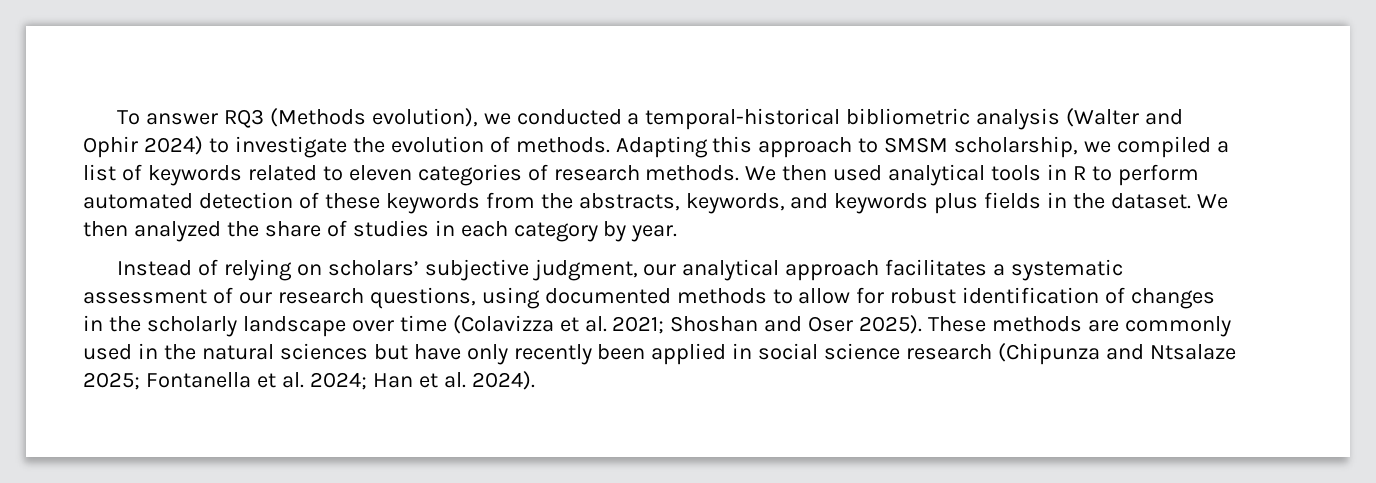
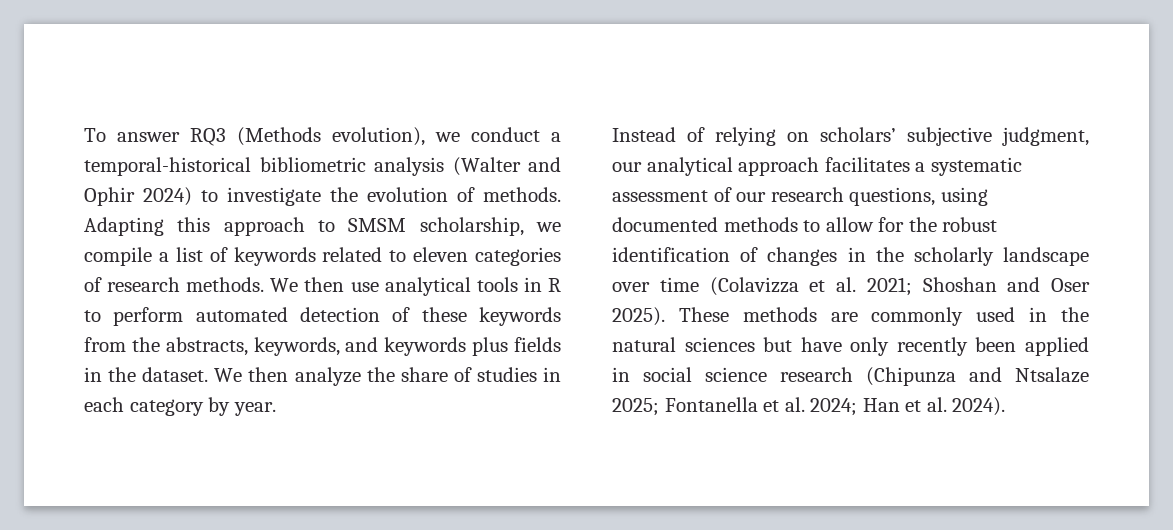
- To answer RQ3 (Methods evolution), we conducted a temporal-historical bibliometric analysis (Walter and Ophir 2024) to investigate the evolution of methods.
+ To answer RQ3 (Methods evolution), we conduct a temporal-historical bibliometric analysis (Walter and Ophir 2024) to investigate the evolution of methods.
- Adapting this approach to SMSM scholarship, we compiled a list of keywords related to eleven categories of research methods.
+ Adapting this approach to SMSM scholarship, we compile a list of keywords related to eleven categories of research methods.
- We then used analytical tools in R to perform automated detection of these keywords from the abstracts, keywords, and keywords plus fields in the dataset.
+ We then use analytical tools in R to perform automated detection of these keywords from the abstracts, keywords, and keywords plus fields in the dataset.
- We then analyzed the share of studies in each category by year.
+ We then analyze the share of studies in each category by year.
- Instead of relying on scholars’ subjective judgment, our analytical approach facilitates a systematic assessment of our research questions, using documented methods to allow for robust identification of changes in the scholarly landscape over time (Colavizza et al. 2021; Shoshan and Oser 2025).
+ Instead of relying on scholars’ subjective judgment, our analytical approach facilitates a systematic assessment of our research questions, using documented methods to allow for the robust identification of changes in the scholarly landscape over time (Colavizza et al. 2021; Shoshan and Oser 2025).

